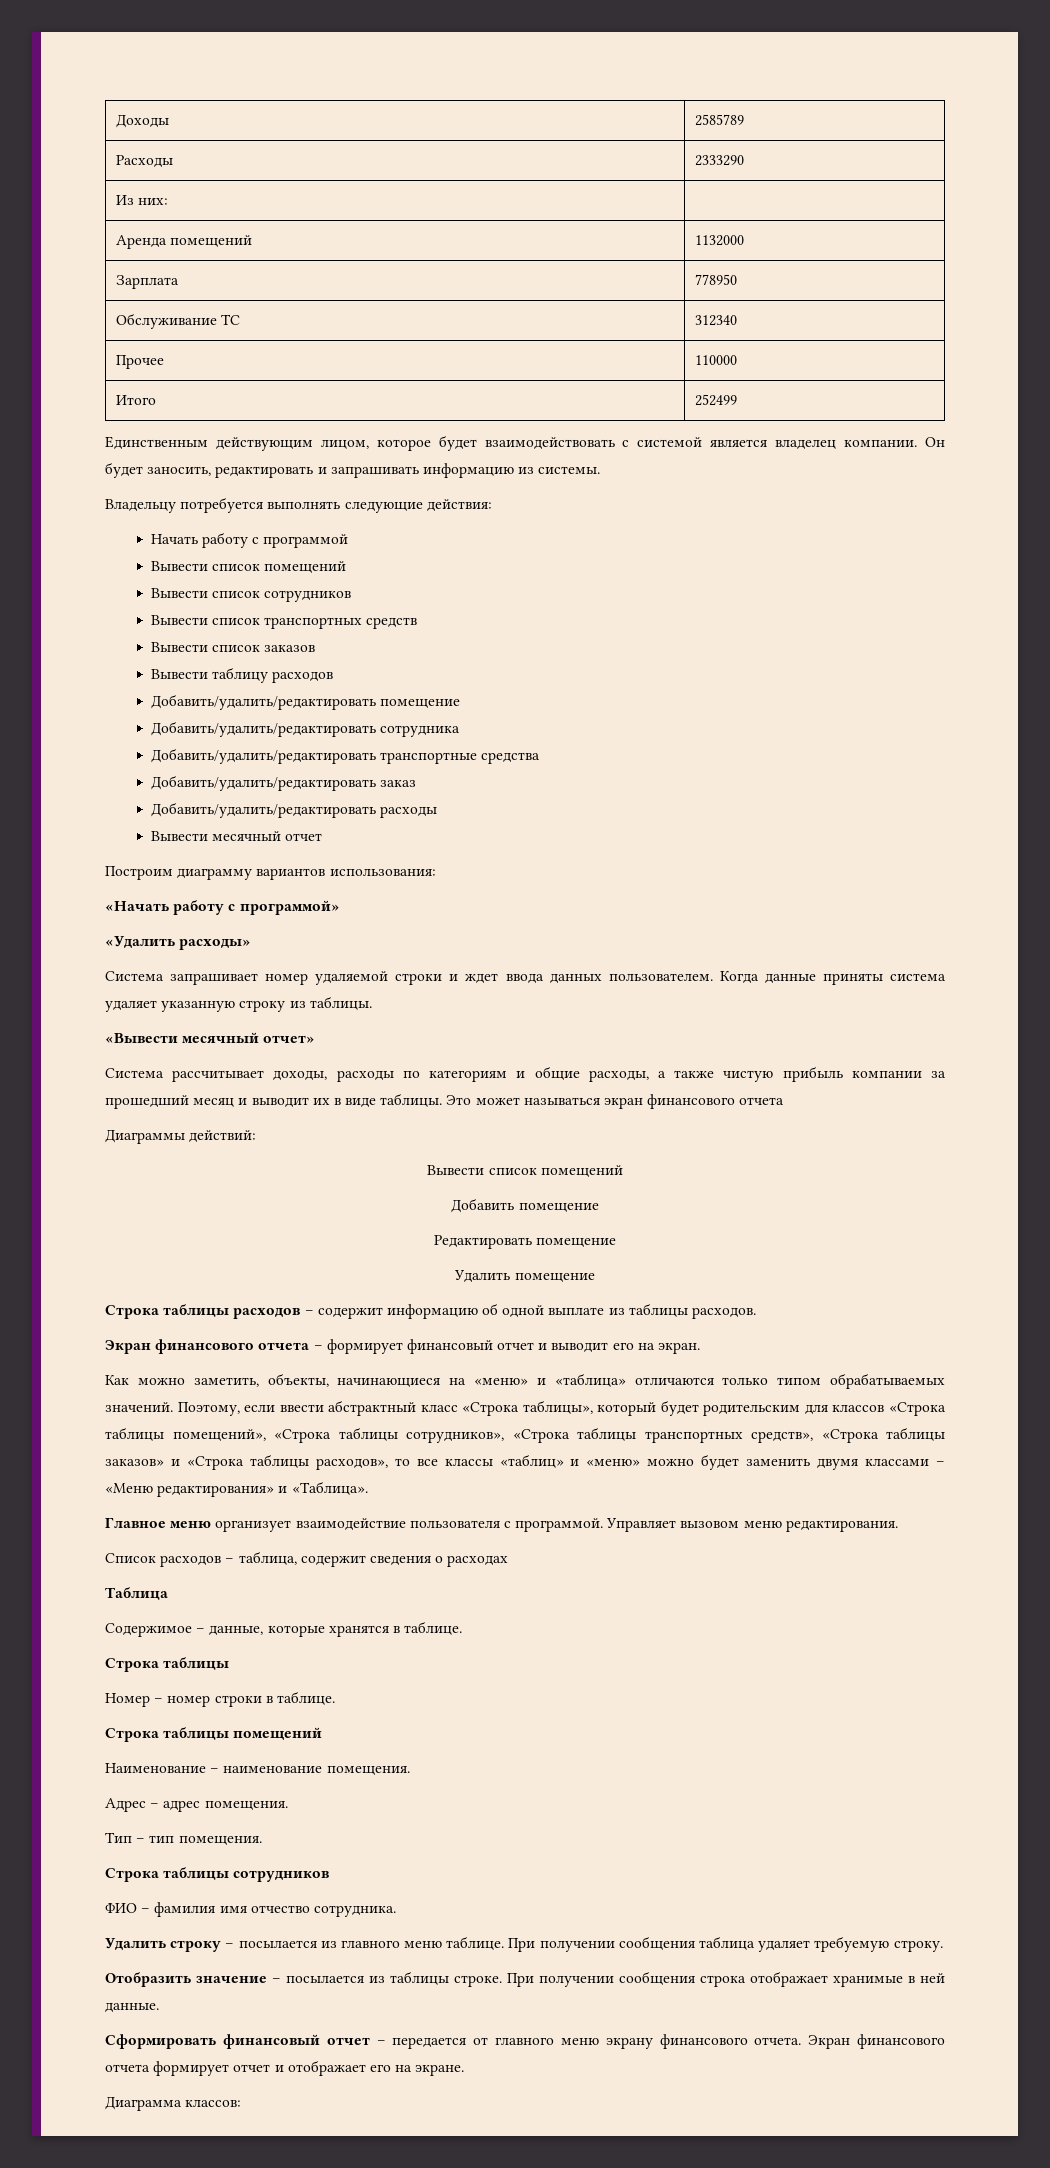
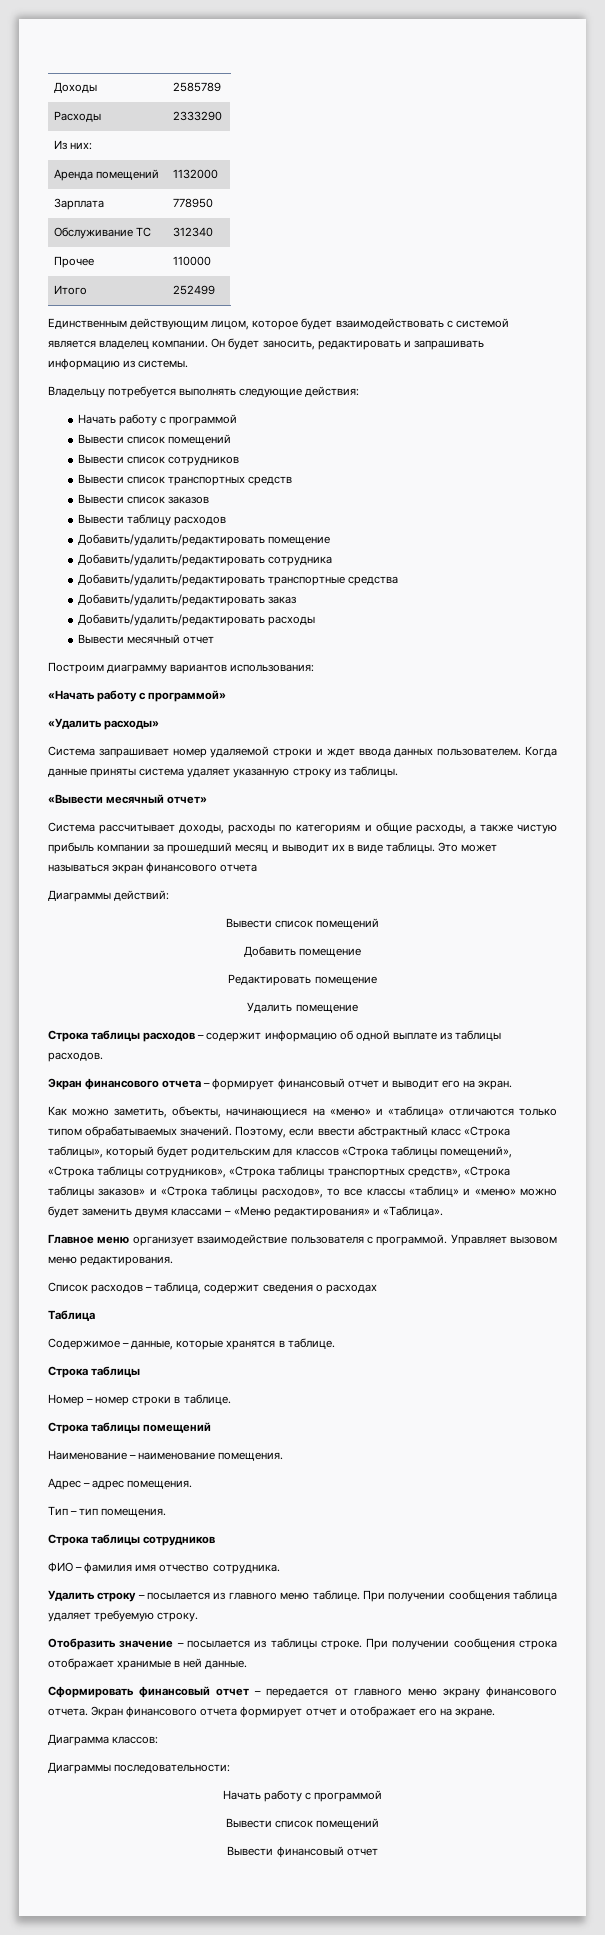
+ Диаграммы последовательности:
+ Начать работу с программой
+ Вывести список помещений
+ Вывести финансовый отчет

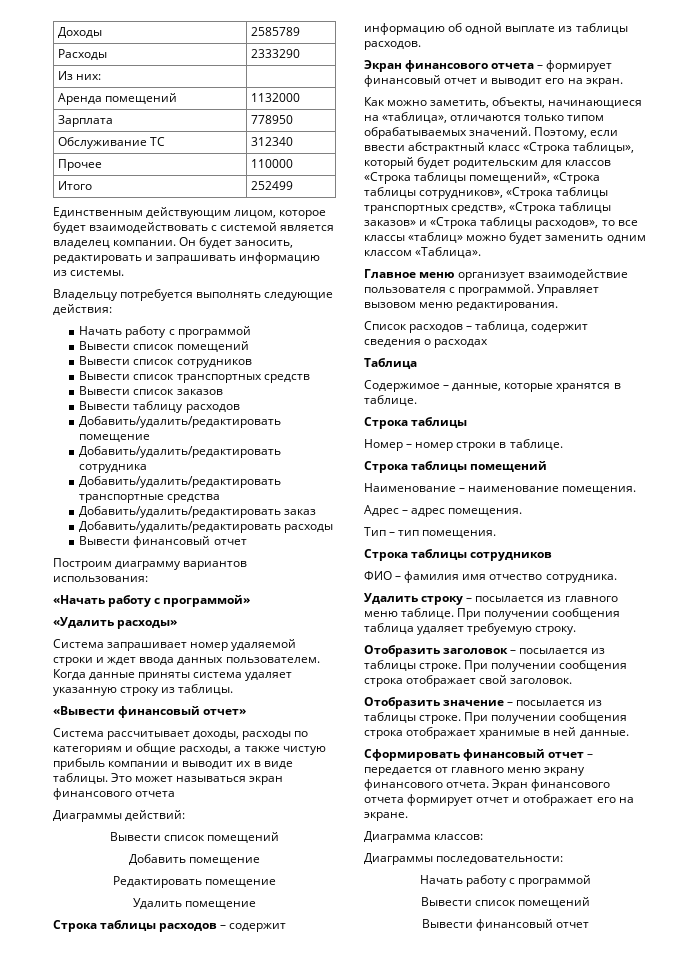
  Добавить/удалить/редактировать расходы
- Вывести месячный отчет
+ Вывести финансовый отчет
- «Вывести месячный отчет»
+ «Вывести финансовый отчет»
- Система рассчитывает доходы, расходы по категориям и общие расходы, а также чистую прибыль компании за прошедший месяц и выводит их в виде таблицы.
+ Система рассчитывает доходы, расходы по категориям и общие расходы, а также чистую прибыль компании и выводит их в виде таблицы.
- Как можно заметить, объекты, начинающиеся на «меню» и «таблица» отличаются только типом обрабатываемых значений.
+ Как можно заметить, объекты, начинающиеся на «таблица», отличаются только типом обрабатываемых значений.
- Поэтому, если ввести абстрактный класс «Строка таблицы», который будет родительским для классов «Строка таблицы помещений», «Строка таблицы сотрудников», «Строка таблицы транспортных средств», «Строка таблицы заказов» и «Строка таблицы расходов», то все классы «таблиц» и «меню» можно будет заменить двумя классами – «Меню редактирования» и «Таблица».
+ Поэтому, если ввести абстрактный класс «Строка таблицы», который будет родительским для классов «Строка таблицы помещений», «Строка таблицы сотрудников», «Строка таблицы транспортных средств», «Строка таблицы заказов» и «Строка таблицы расходов», то все классы «таблиц» можно будет заменить одним классом «Таблица».
+ Отобразить заголовок – посылается из таблицы строке. При получении сообщения строка отображает свой заголовок.

